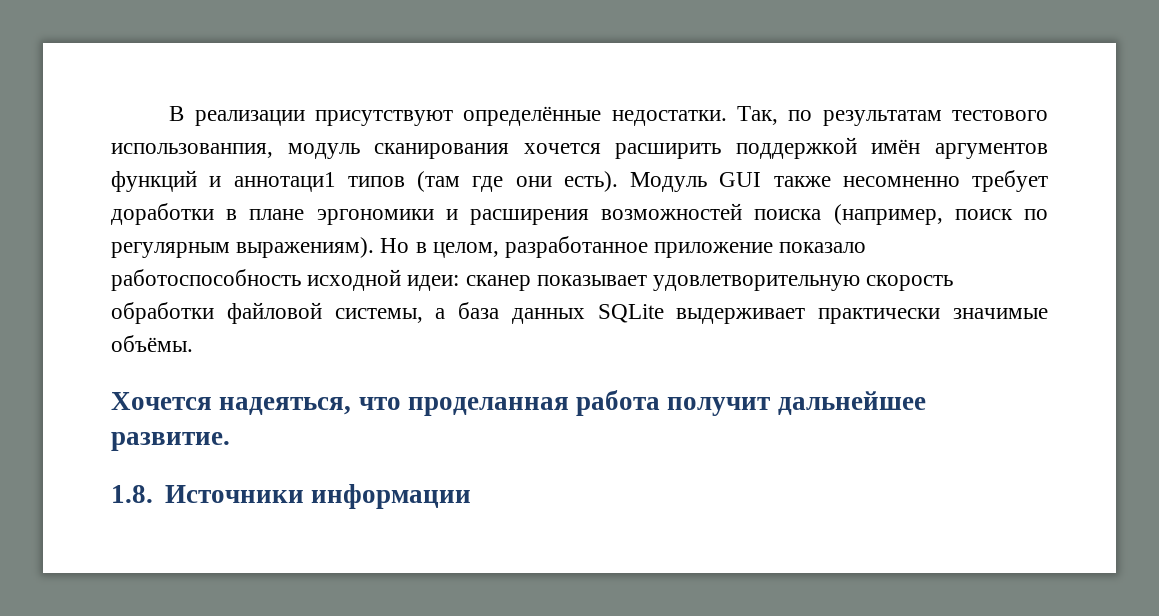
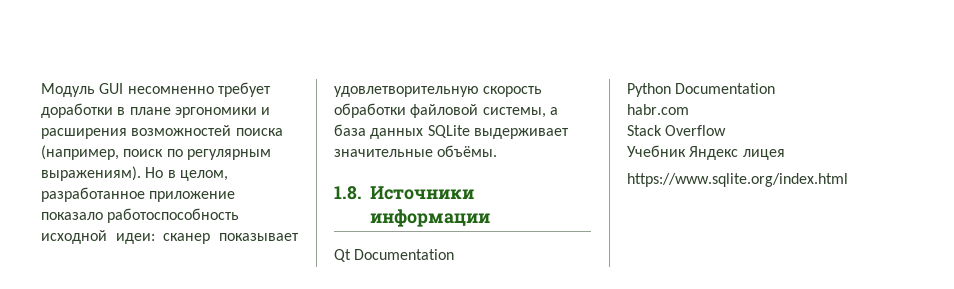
- В реализации присутствуют определённые недостатки. Так, по результатам тестового использованпия, модуль сканирования хочется расширить поддержкой имён аргументов функций и аннотаци1 типов (там где они есть). Модуль GUI также несомненно требует доработки в плане эргономики и расширения возможностей поиска (например, поиск по регулярным выражениям).
+ Модуль GUI несомненно требует доработки в плане эргономики и расширения возможностей поиска (например, поиск по регулярным выражениям).
- Но в целом, разработанное приложение показало работоспособность исходной идеи: сканер показывает удовлетворительную скорость обработки файловой системы, а база данных SQLite выдерживает практически значимые объёмы.
+ Но в целом, разработанное приложение показало работоспособность исходной идеи: сканер показывает удовлетворительную скорость обработки файловой системы, а база данных SQLite выдерживает значительные объёмы.
- Хочется надеяться, что проделанная работа получит дальнейшее развитие.
  1.8. Источники информации
+ Qt Documentation
+ Python Documentation
+ habr.com
+ Stack Overflow
+ Учебник Яндекс лицея
+ https://www.sqlite.org/index.html

